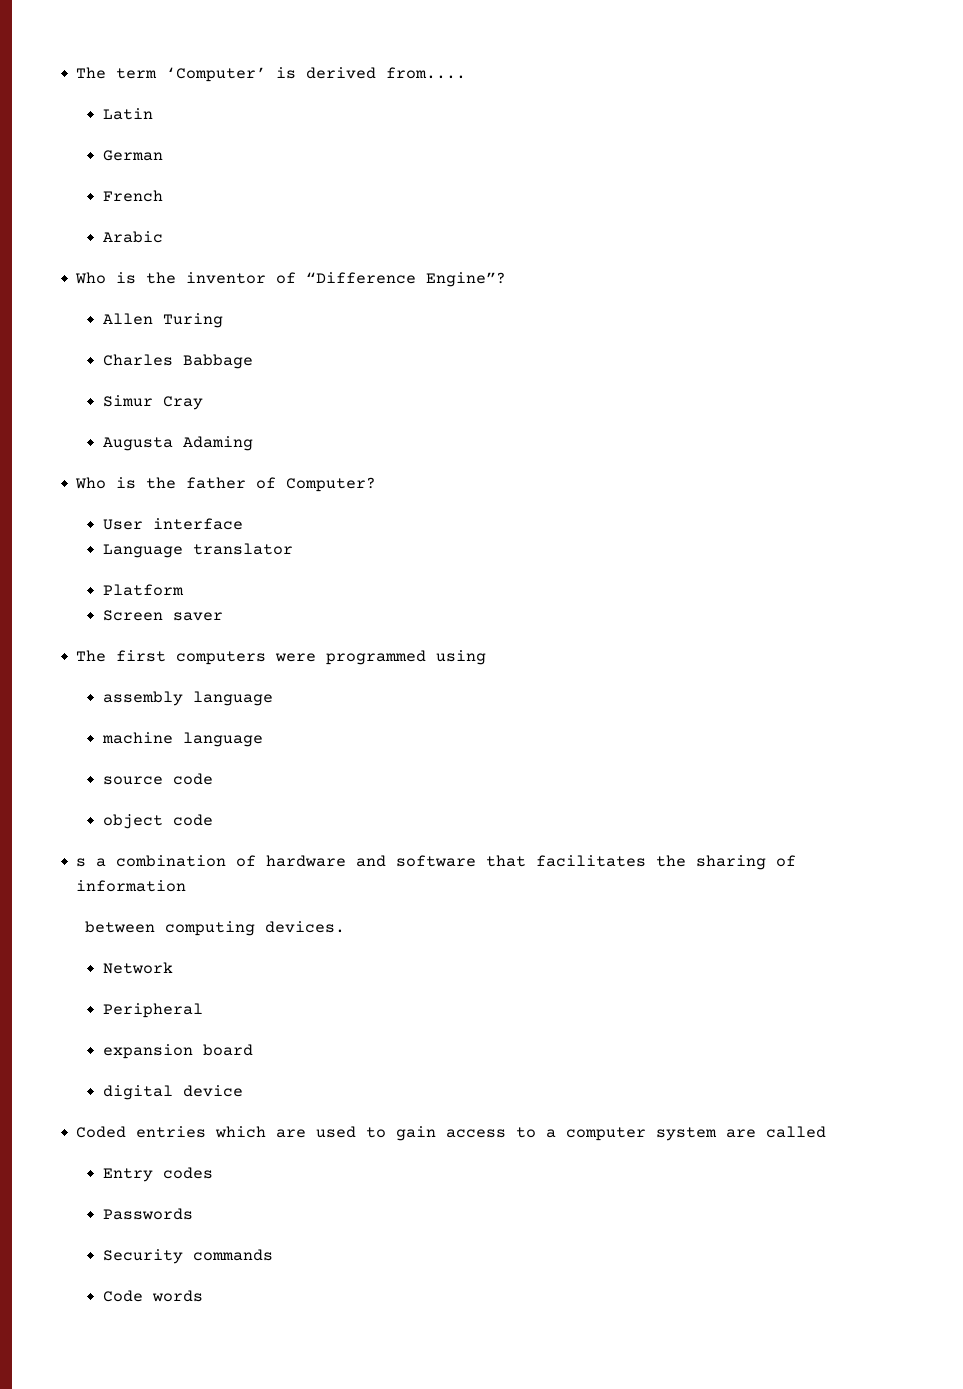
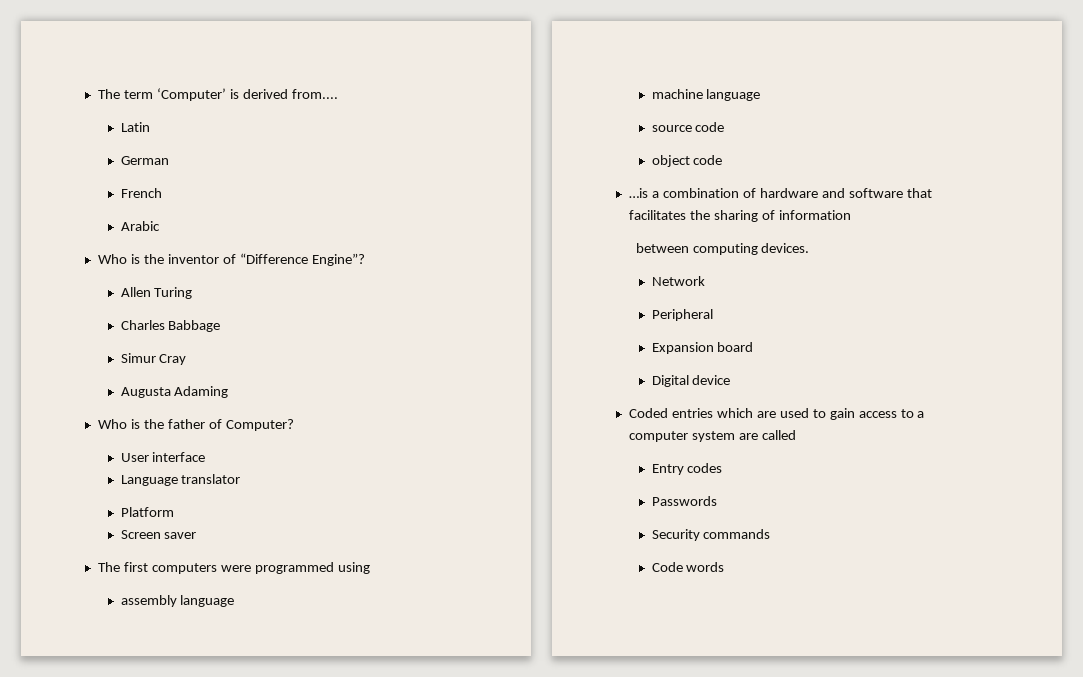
- s a combination of hardware and software that facilitates the sharing of information
+ …is a combination of hardware and software that facilitates the sharing of information
- expansion board
+ Expansion board
- digital device
+ Digital device

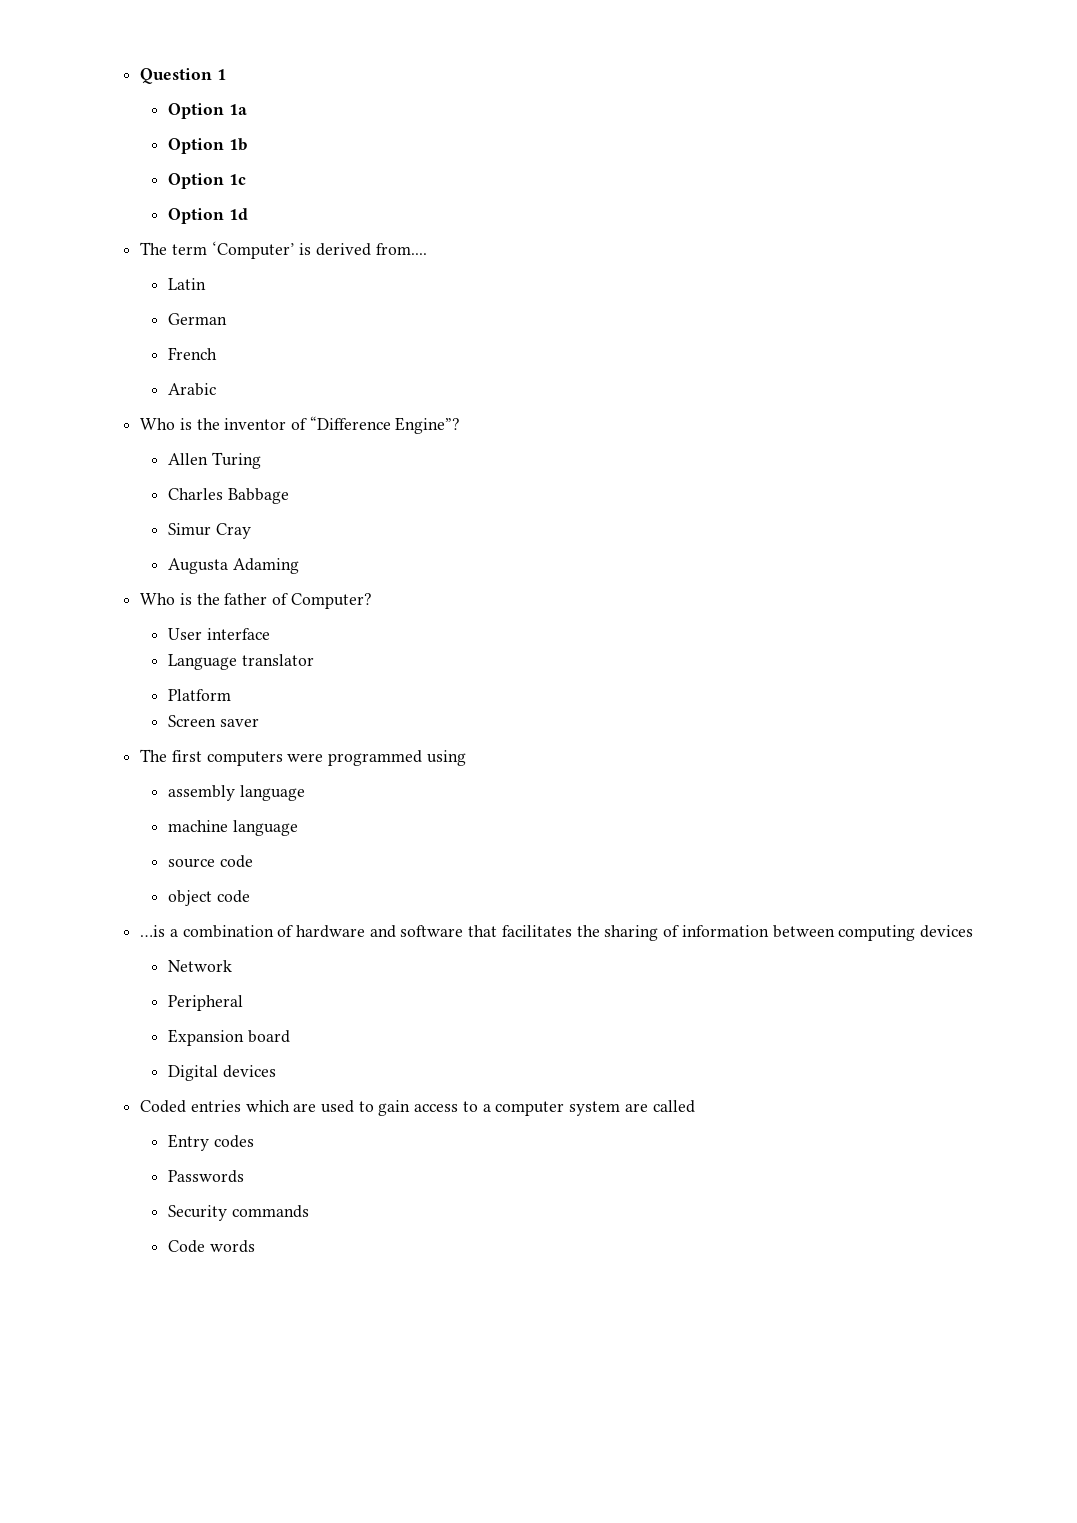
+ Question 1
+ Option 1a
+ Option 1b
+ Option 1c
+ Option 1d
- …is a combination of hardware and software that facilitates the sharing of information
- between computing devices.
+ …is a combination of hardware and software that facilitates the sharing of information between computing devices
- Digital device
+ Digital devices

